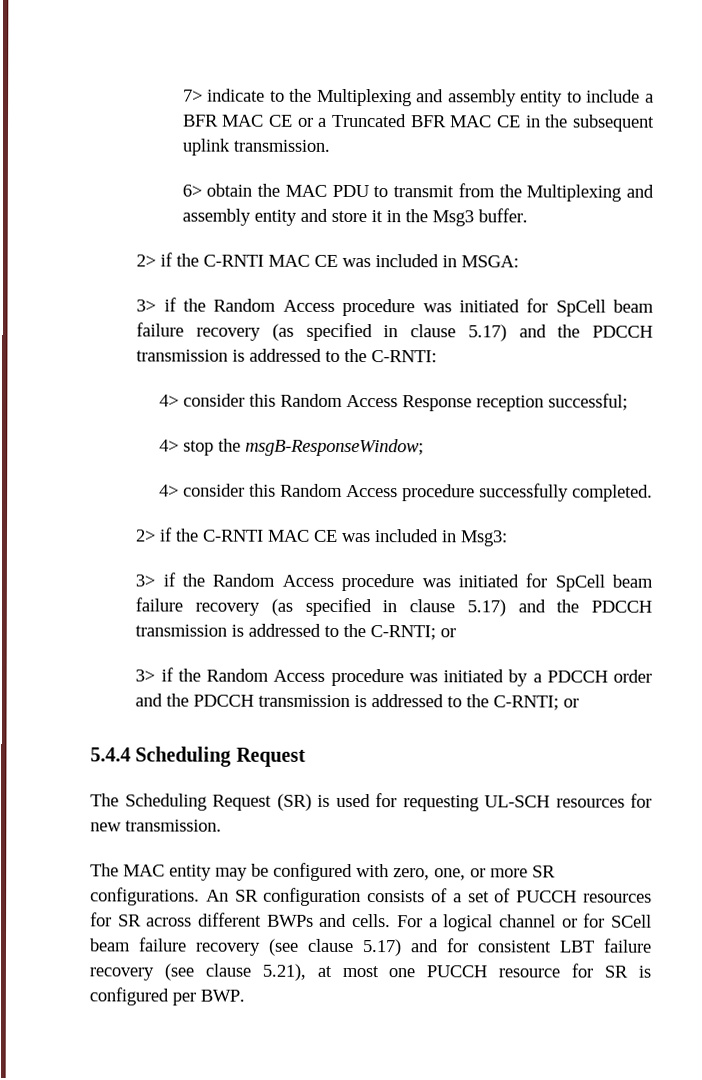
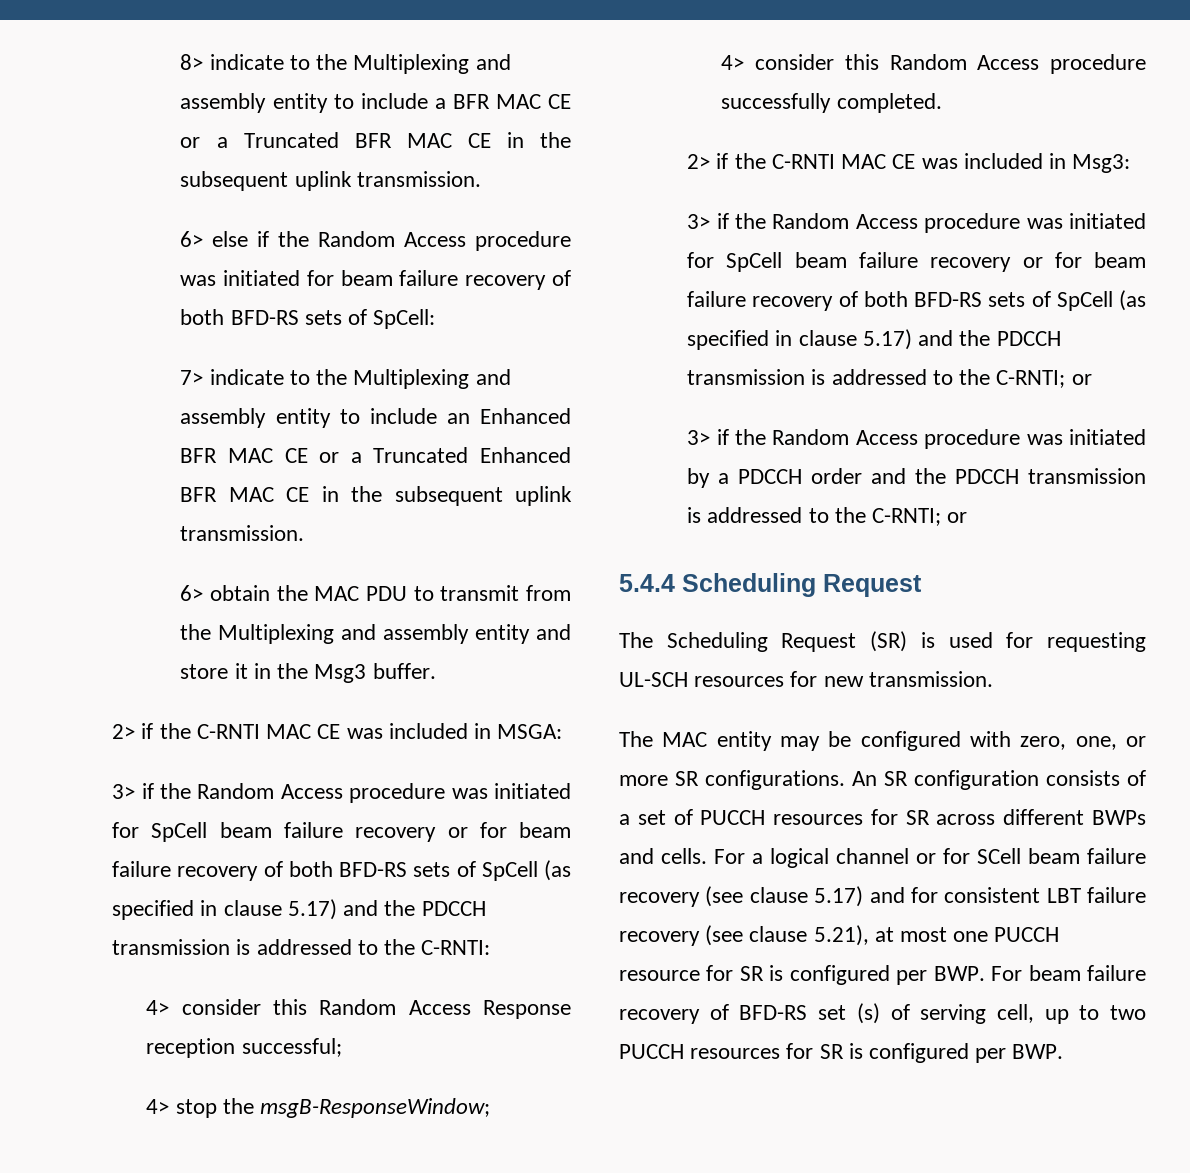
- 7> indicate to the Multiplexing and assembly entity to include a BFR MAC CE or a Truncated BFR MAC CE in the subsequent uplink transmission.
+ 8> indicate to the Multiplexing and assembly entity to include a BFR MAC CE or a Truncated BFR MAC CE in the subsequent uplink transmission.
+ 6> else if the Random Access procedure was initiated for beam failure recovery of both BFD-RS sets of SpCell:
+ 7> indicate to the Multiplexing and assembly entity to include an Enhanced BFR MAC CE or a Truncated Enhanced BFR MAC CE in the subsequent uplink transmission.
- 3> if the Random Access procedure was initiated for SpCell beam failure recovery (as specified in clause 5.17) and the PDCCH transmission is addressed to the C-RNTI:
+ 3> if the Random Access procedure was initiated for SpCell beam failure recovery or for beam failure recovery of both BFD-RS sets of SpCell (as specified in clause 5.17) and the PDCCH transmission is addressed to the C-RNTI:
- 3> if the Random Access procedure was initiated for SpCell beam failure recovery (as specified in clause 5.17) and the PDCCH transmission is addressed to the C-RNTI; or
+ 3> if the Random Access procedure was initiated for SpCell beam failure recovery or for beam failure recovery of both BFD-RS sets of SpCell (as specified in clause 5.17) and the PDCCH transmission is addressed to the C-RNTI; or
- For a logical channel or for SCell beam failure recovery (see clause 5.17) and for consistent LBT failure recovery (see clause 5.21), at most one PUCCH resource for SR is configured per BWP.
+ For a logical channel or for SCell beam failure recovery (see clause 5.17) and for consistent LBT failure recovery (see clause 5.21), at most one PUCCH resource for SR is configured per BWP. For beam failure recovery of BFD-RS set (s) of serving cell, up to two PUCCH resources for SR is configured per BWP.

